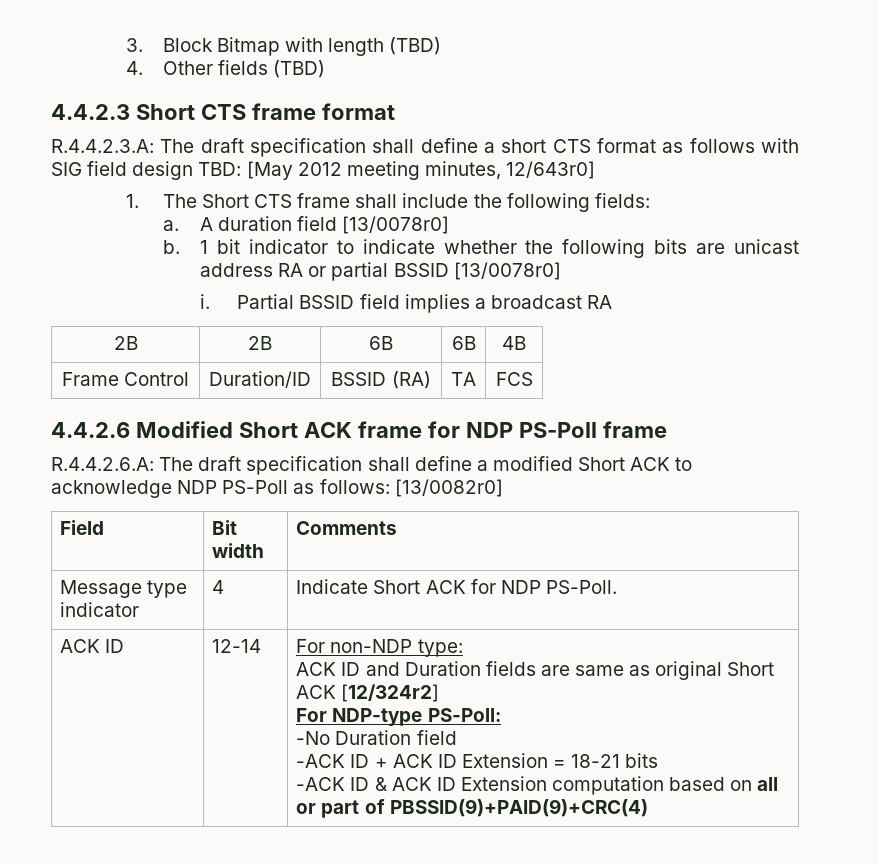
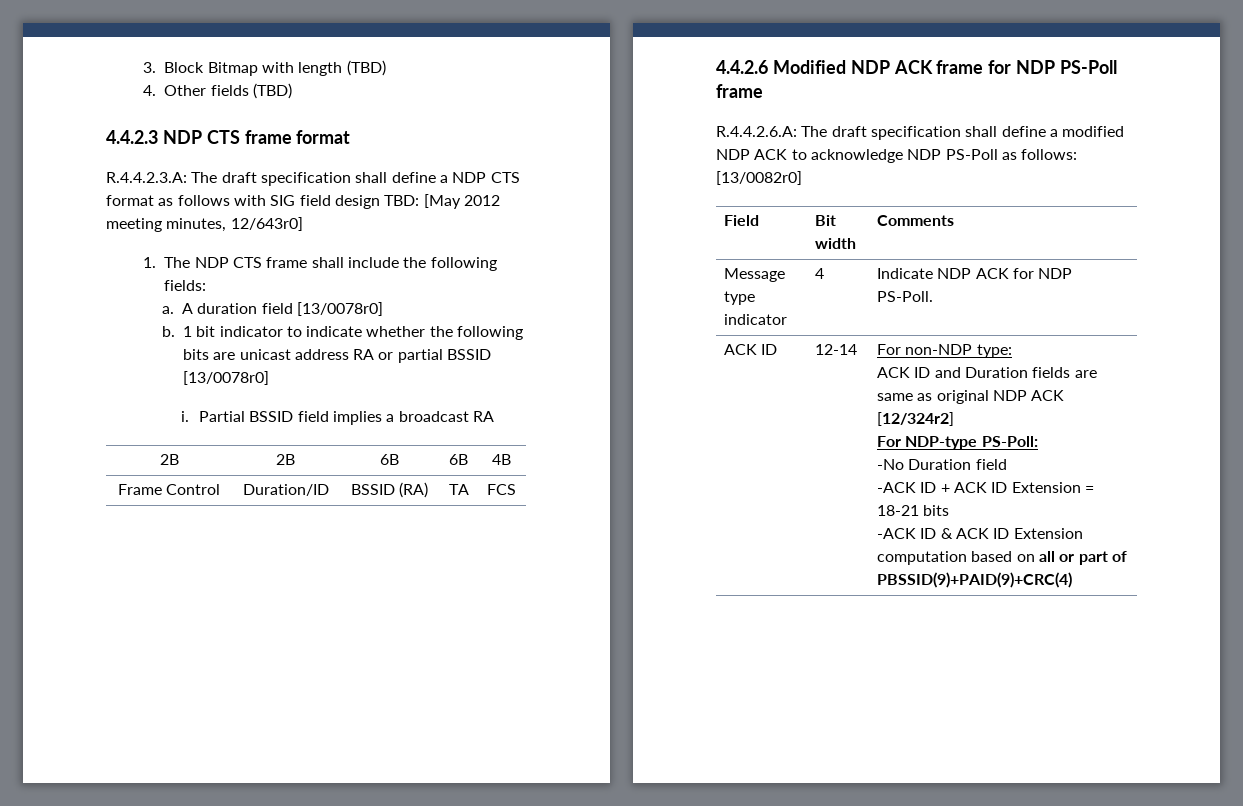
- 4.4.2.3 Short CTS frame format
+ 4.4.2.3 NDP CTS frame format
- R.4.4.2.3.A: The draft specification shall define a short CTS format as follows with SIG field design TBD: [May 2012 meeting minutes, 12/643r0]
+ R.4.4.2.3.A: The draft specification shall define a NDP CTS format as follows with SIG field design TBD: [May 2012 meeting minutes, 12/643r0]
- 1. The Short CTS frame shall include the following fields:
+ 1. The NDP CTS frame shall include the following fields:
- 4.4.2.6 Modified Short ACK frame for NDP PS-Poll frame
+ 4.4.2.6 Modified NDP ACK frame for NDP PS-Poll frame
- R.4.4.2.6.A: The draft specification shall define a modified Short ACK to acknowledge NDP PS-Poll as follows: [13/0082r0]
+ R.4.4.2.6.A: The draft specification shall define a modified NDP ACK to acknowledge NDP PS-Poll as follows: [13/0082r0]
- Message type indicator | 4 | Indicate Short ACK for NDP PS-Poll.
+ Message type indicator | 4 | Indicate NDP ACK for NDP PS-Poll.
- ACK ID and Duration fields are same as original Short ACK [12/324r2]
+ ACK ID and Duration fields are same as original NDP ACK [12/324r2]

